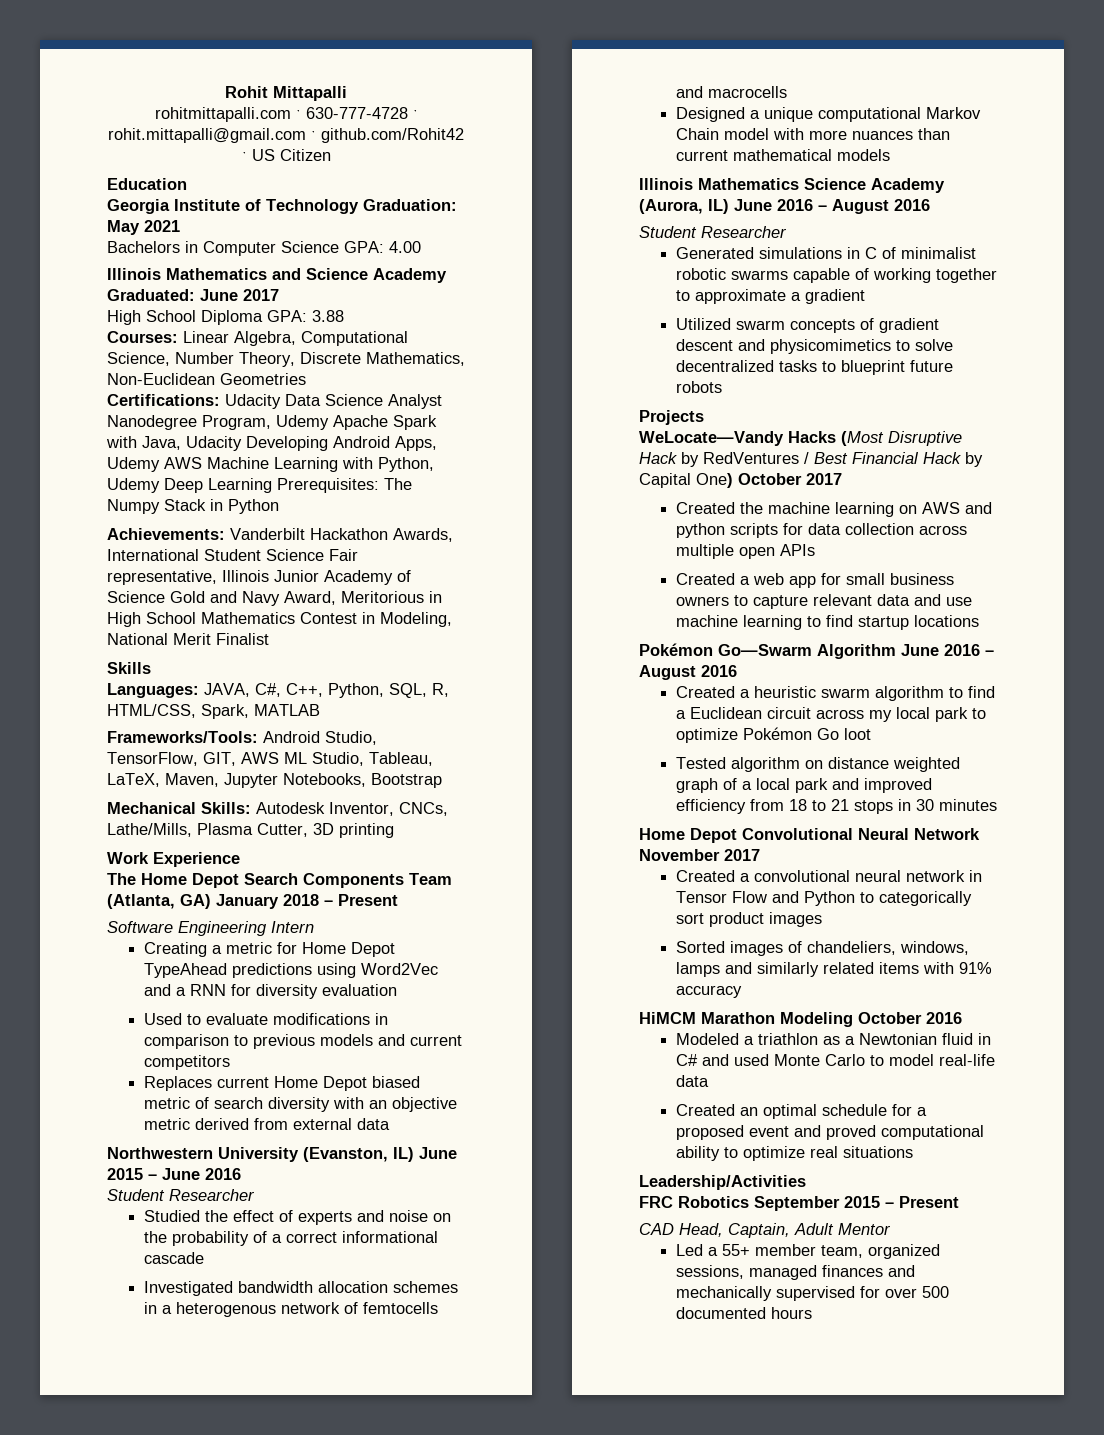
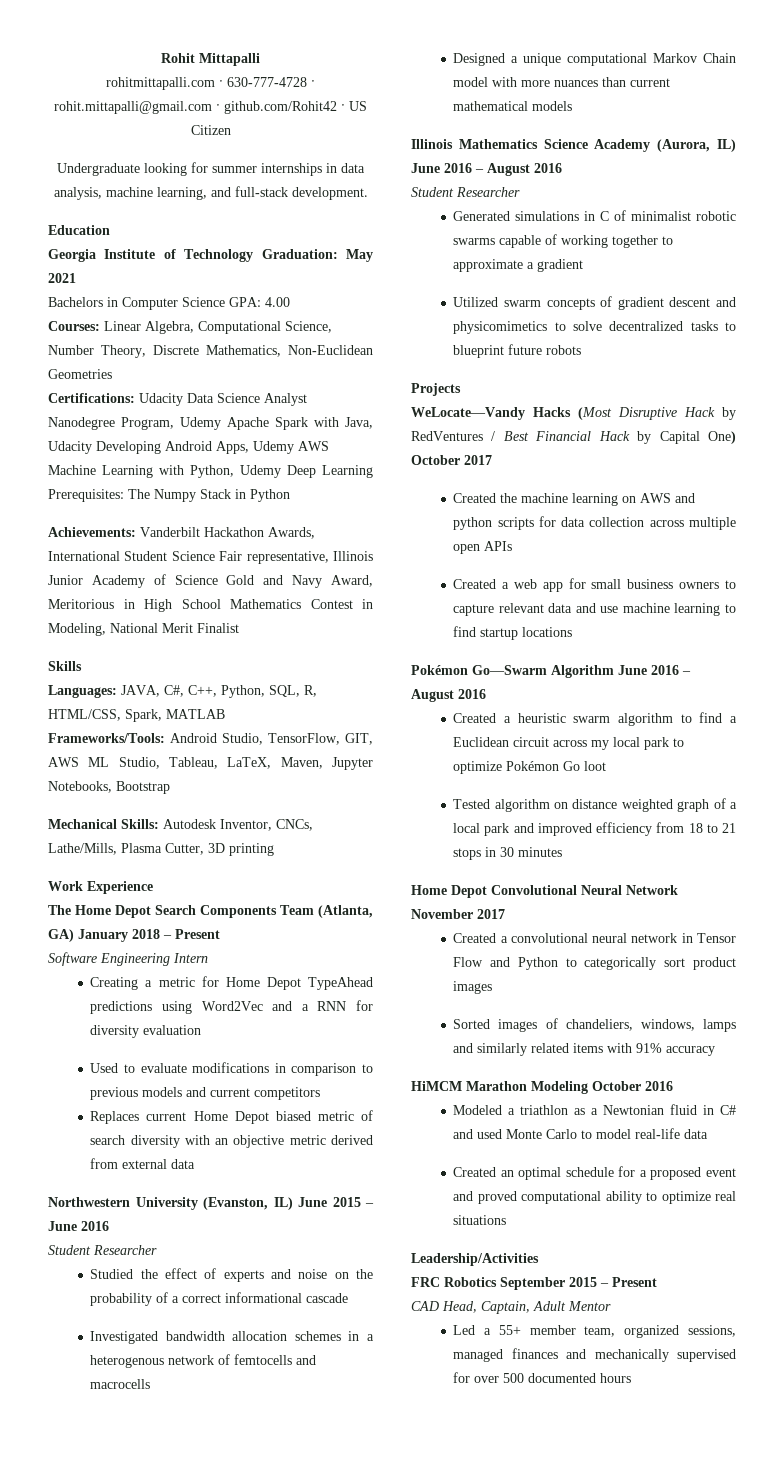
+ Undergraduate looking for summer internships in data analysis, machine learning, and full-stack development.
- Illinois Mathematics and Science Academy Graduated: June 2017
- High School Diploma GPA: 3.88

